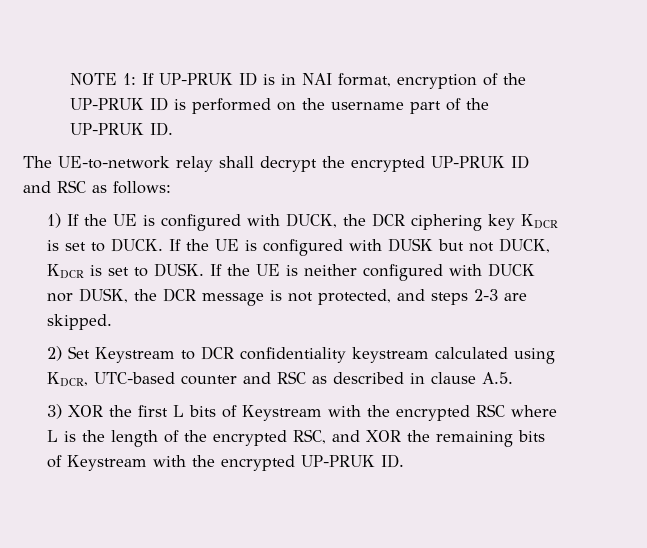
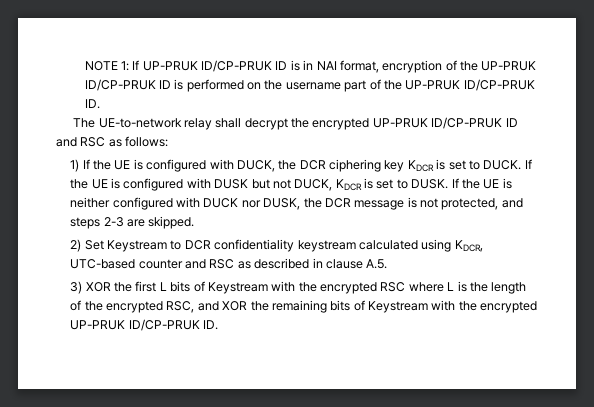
- NOTE 1: If UP-PRUK ID is in NAI format, encryption of the UP-PRUK ID is performed on the username part of the UP-PRUK ID.
+ NOTE 1: If UP-PRUK ID/CP-PRUK ID is in NAI format, encryption of the UP-PRUK ID/CP-PRUK ID is performed on the username part of the UP-PRUK ID/CP-PRUK ID.
- The UE-to-network relay shall decrypt the encrypted UP-PRUK ID and RSC as follows:
+ The UE-to-network relay shall decrypt the encrypted UP-PRUK ID/CP-PRUK ID and RSC as follows:
- 3) XOR the first L bits of Keystream with the encrypted RSC where L is the length of the encrypted RSC, and XOR the remaining bits of Keystream with the encrypted UP-PRUK ID.
+ 3) XOR the first L bits of Keystream with the encrypted RSC where L is the length of the encrypted RSC, and XOR the remaining bits of Keystream with the encrypted UP-PRUK ID/CP-PRUK ID.

